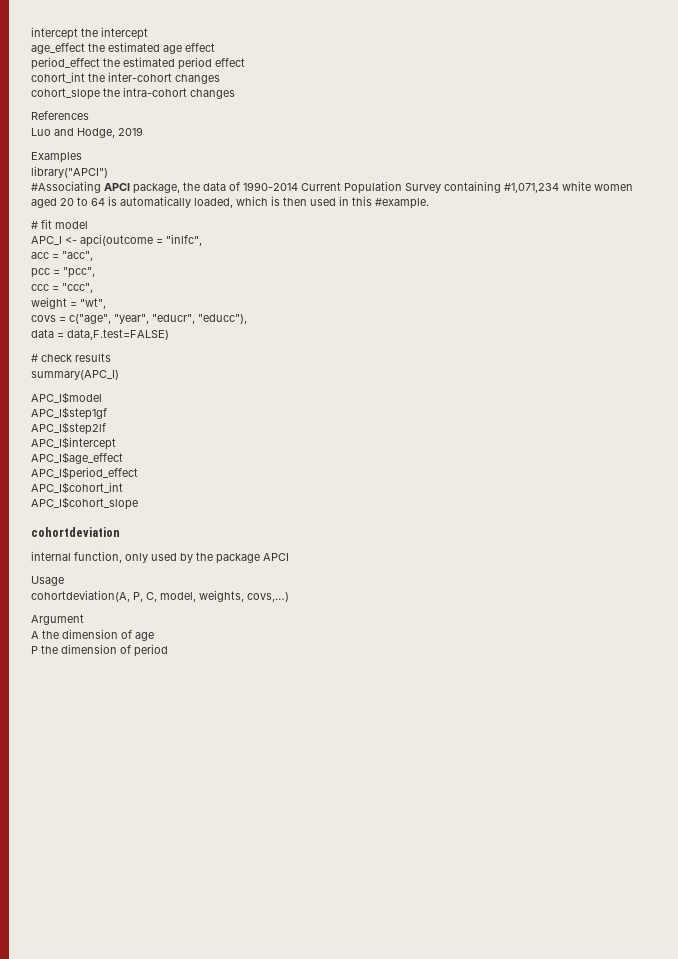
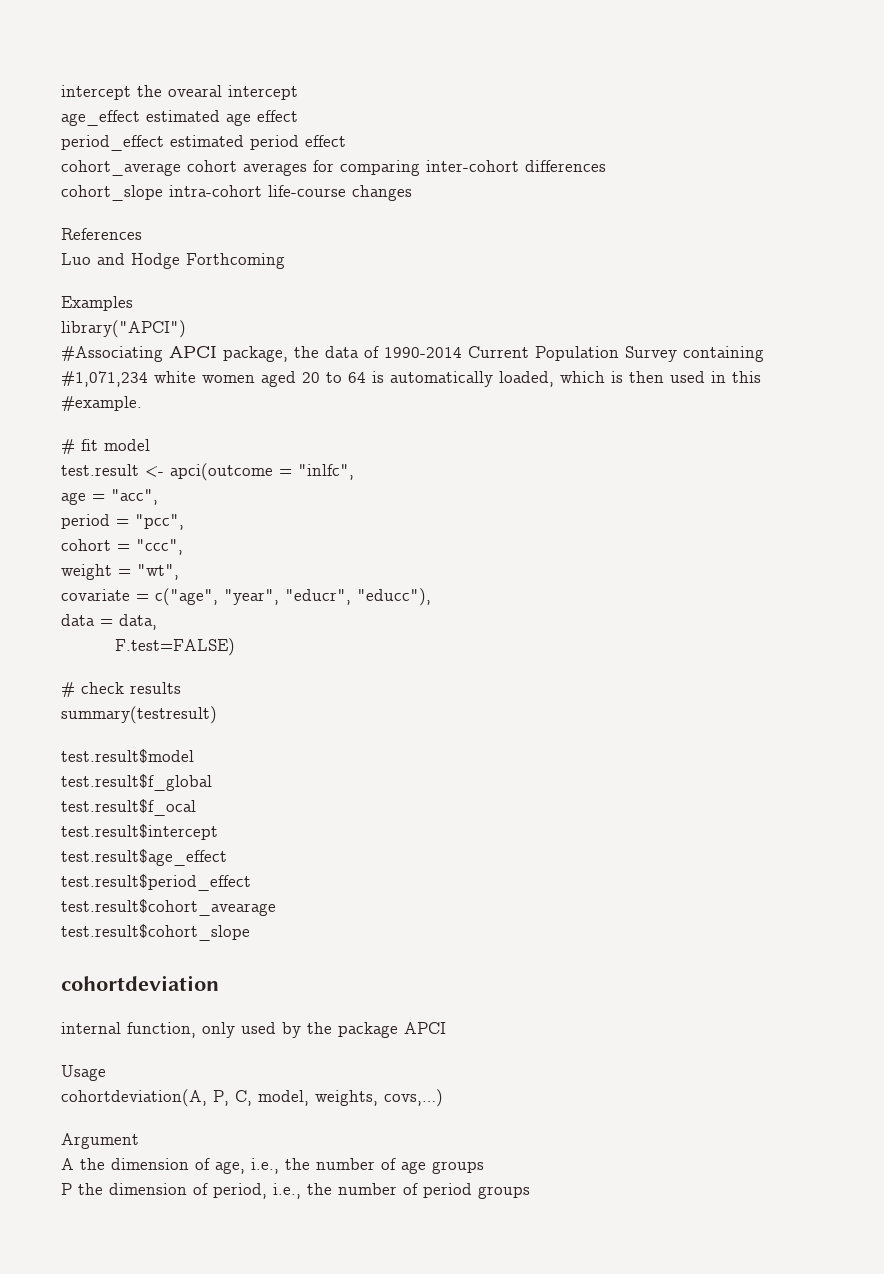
- intercept the intercept
+ intercept the ovearal intercept
- age_effect the estimated age effect
+ age_effect estimated age effect
- period_effect the estimated period effect
+ period_effect estimated period effect
- cohort_int the inter-cohort changes
+ cohort_average cohort averages for comparing inter-cohort differences
- cohort_slope the intra-cohort changes
+ cohort_slope intra-cohort life-course changes
- Luo and Hodge, 2019
+ Luo and Hodge Forthcoming
- APC_I <- apci(outcome = "inlfc",
+ test.result <- apci(outcome = "inlfc",
- acc = "acc",
+ age = "acc",
- pcc = "pcc",
+ period = "pcc",
- ccc = "ccc",
+ cohort = "ccc",
- covs = c("age", "year", "educr", "educc"),
+ covariate = c("age", "year", "educr", "educc"),
- data = data,F.test=FALSE)
+ data = data,
+ F.test=FALSE)
- summary(APC_I)
- APC_I$model
- APC_I$step1gf
- APC_I$step2lf
- APC_I$intercept
- APC_I$age_effect
- APC_I$period_effect
- APC_I$cohort_int
- APC_I$cohort_slope
+ summary(testresult)
+ test.result$model
+ test.result$f_global
+ test.result$f_ocal
+ test.result$intercept
+ test.result$age_effect
+ test.result$period_effect
+ test.result$cohort_avearage
+ test.result$cohort_slope
- A the dimension of age
+ A the dimension of age, i.e., the number of age groups
- P the dimension of period
+ P the dimension of period, i.e., the number of period groups

